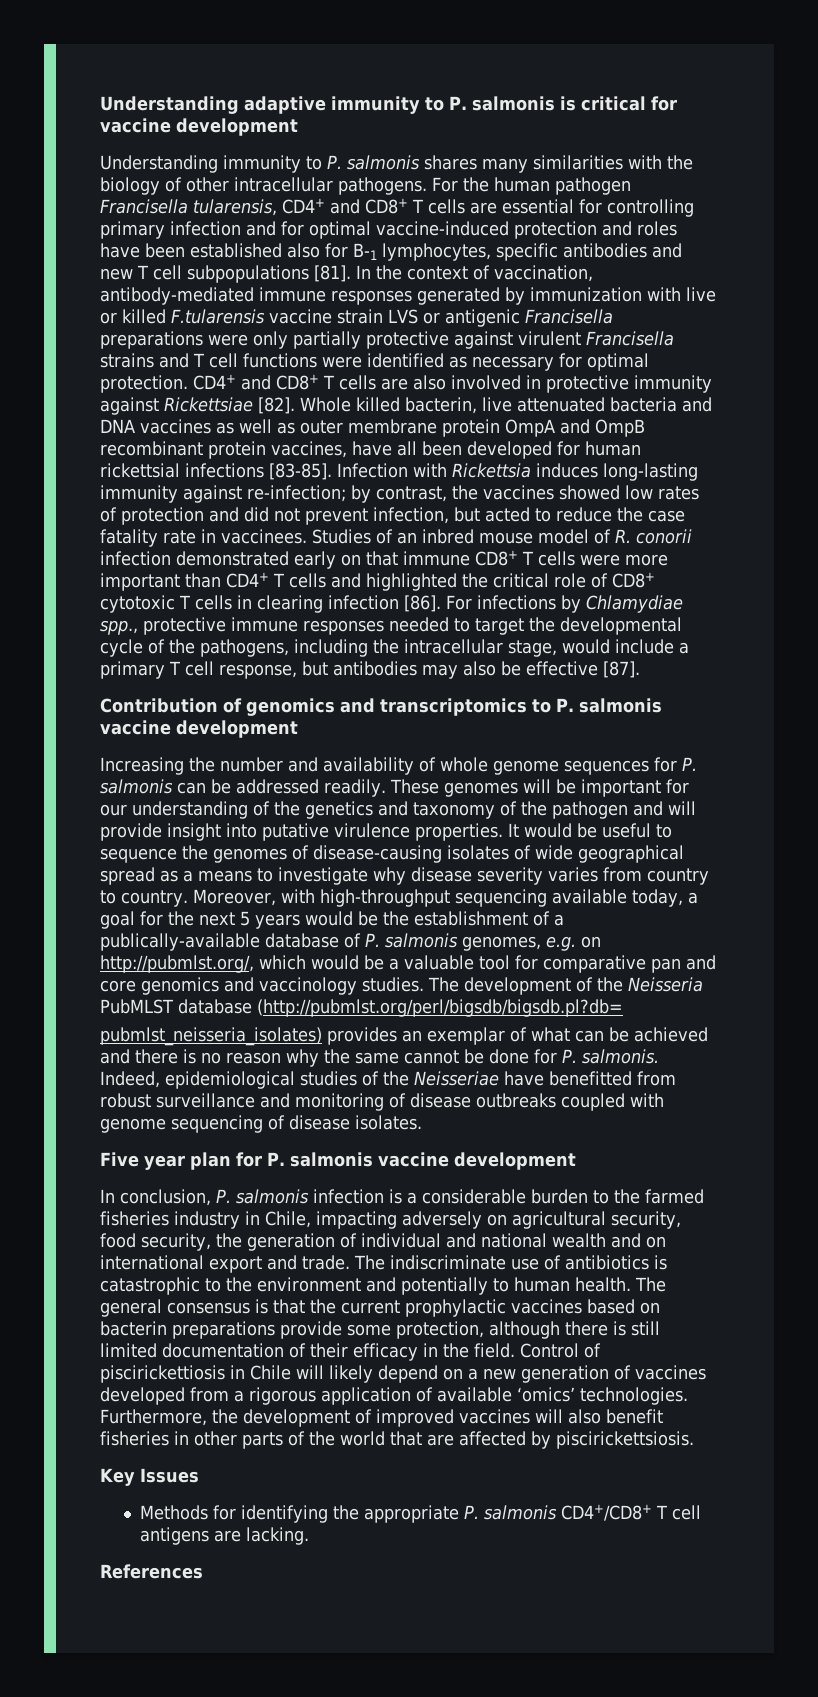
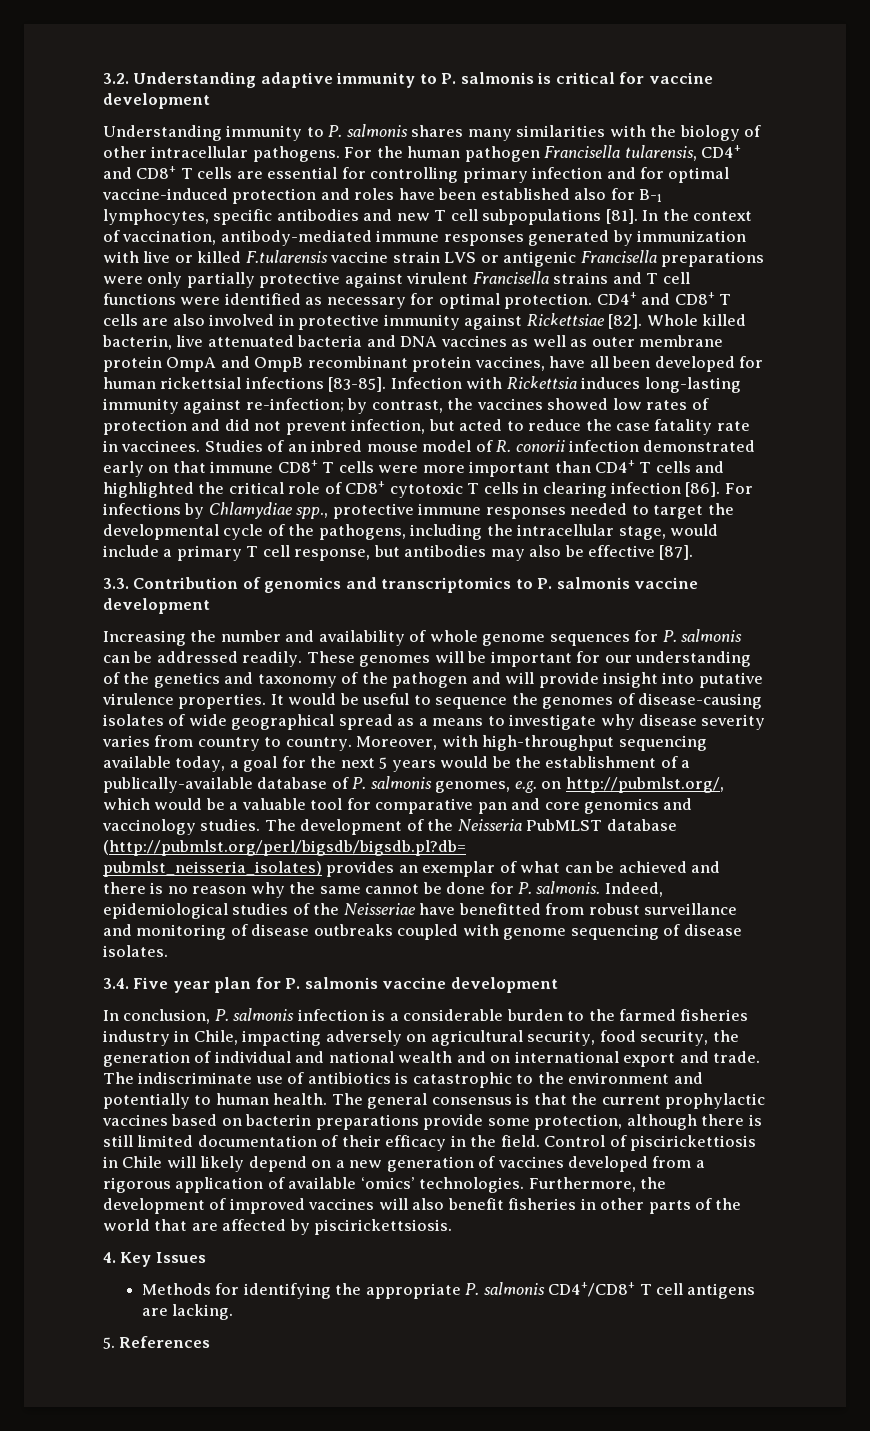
- Understanding adaptive immunity to P. salmonis is critical for vaccine development
+ 3.2. Understanding adaptive immunity to P. salmonis is critical for vaccine development
- Contribution of genomics and transcriptomics to P. salmonis vaccine development
+ 3.3. Contribution of genomics and transcriptomics to P. salmonis vaccine development
- Five year plan for P. salmonis vaccine development
+ 3.4. Five year plan for P. salmonis vaccine development
- Key Issues
+ 4. Key Issues
- References
+ 5. References

